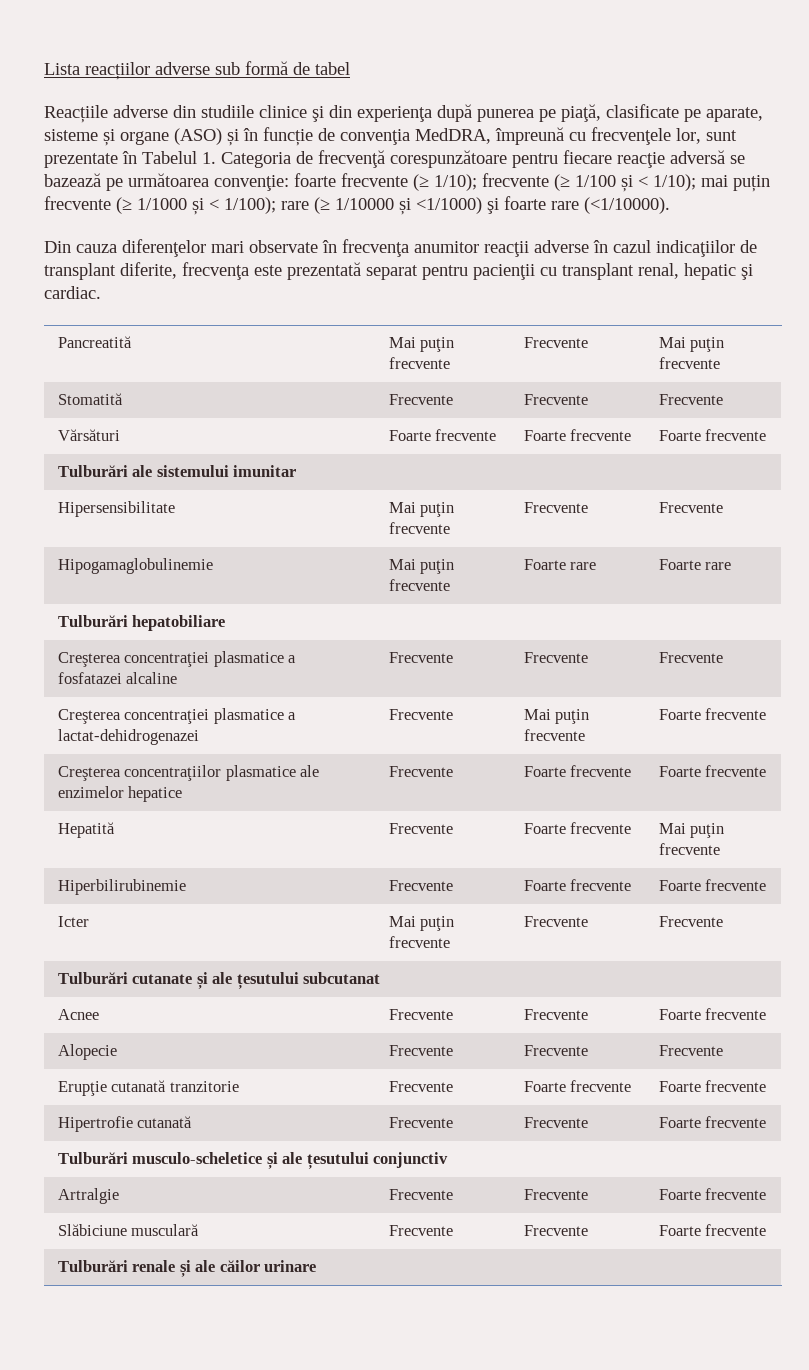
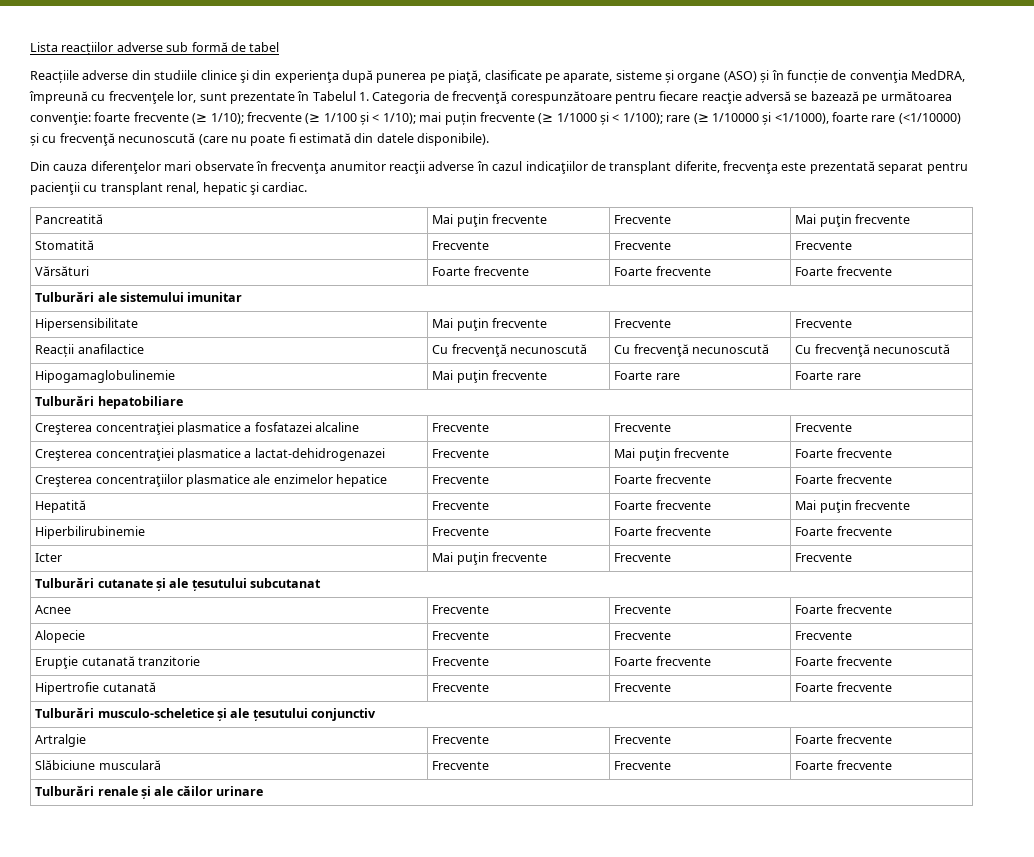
- rare (≥ 1/10000 și <1/1000) şi foarte rare (<1/10000).
+ rare (≥ 1/10000 și <1/1000), foarte rare (<1/10000) și cu frecvenţă necunoscută (care nu poate fi estimată din datele disponibile).
+ Reacții anafilactice | Cu frecvenţă necunoscută | Cu frecvenţă necunoscută | Cu frecvenţă necunoscută

